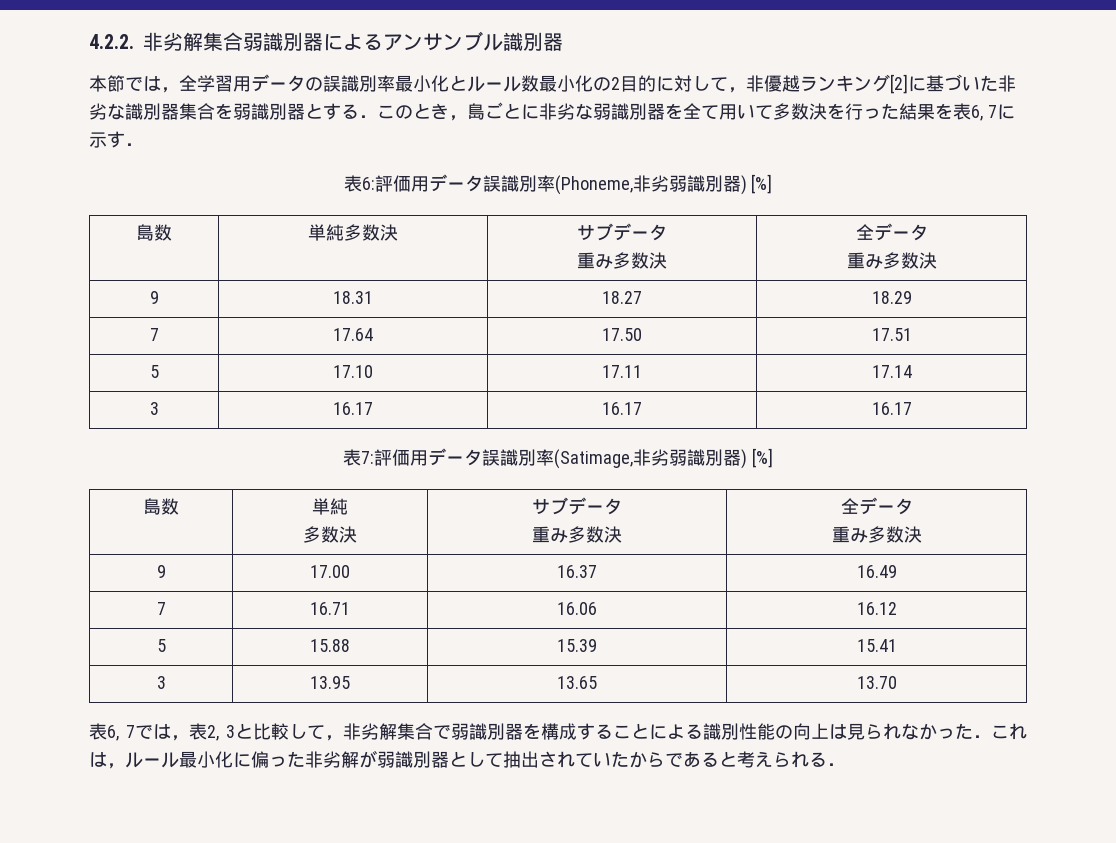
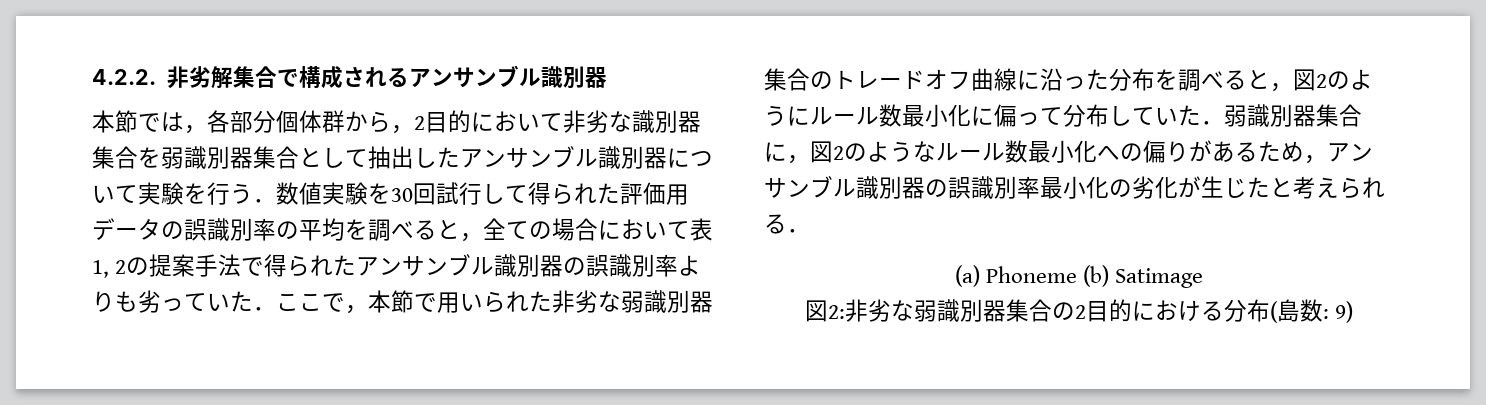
- 4.2.2.非劣解集合弱識別器によるアンサンブル識別器
+ 4.2.2.非劣解集合で構成されるアンサンブル識別器
- 本節では，全学習用データの誤識別率最小化とルール数最小化の2目的に対して，非優越ランキング[2]に基づいた非劣な識別器集合を弱識別器とする．このとき，島ごとに非劣な弱識別器を全て用いて多数決を行った結果を表6, 7に示す．
- 表6:評価用データ誤識別率(Phoneme,非劣弱識別器) [%]
- 島数 | 単純多数決 | サブデータ
- 重み多数決 | 全データ
- 重み多数決
- 9 | 18.31 | 18.27 | 18.29
- 7 | 17.64 | 17.50 | 17.51
- 5 | 17.10 | 17.11 | 17.14
- 3 | 16.17 | 16.17 | 16.17
- 表7:評価用データ誤識別率(Satimage,非劣弱識別器) [%]
- 島数 | 単純
- 多数決 | サブデータ
- 重み多数決 | 全データ
- 重み多数決
- 9 | 17.00 | 16.37 | 16.49
- 7 | 16.71 | 16.06 | 16.12
- 5 | 15.88 | 15.39 | 15.41
- 3 | 13.95 | 13.65 | 13.70
- 表6, 7では，表2, 3と比較して，非劣解集合で弱識別器を構成することによる識別性能の向上は見られなかった．これは，ルール最小化に偏った非劣解が弱識別器として抽出されていたからであると考えられる．
+ 本節では，各部分個体群から，2目的において非劣な識別器集合を弱識別器集合として抽出したアンサンブル識別器について実験を行う．数値実験を30回試行して得られた評価用データの誤識別率の平均を調べると，全ての場合において表1, 2の提案手法で得られたアンサンブル識別器の誤識別率よりも劣っていた．ここで，本節で用いられた非劣な弱識別器集合のトレードオフ曲線に沿った分布を調べると，図2のようにルール数最小化に偏って分布していた．弱識別器集合に，図2のようなルール数最小化への偏りがあるため，アンサンブル識別器の誤識別率最小化の劣化が生じたと考えられる．
+ (a) Phoneme (b) Satimage
+ 図2:非劣な弱識別器集合の2目的における分布(島数: 9)

